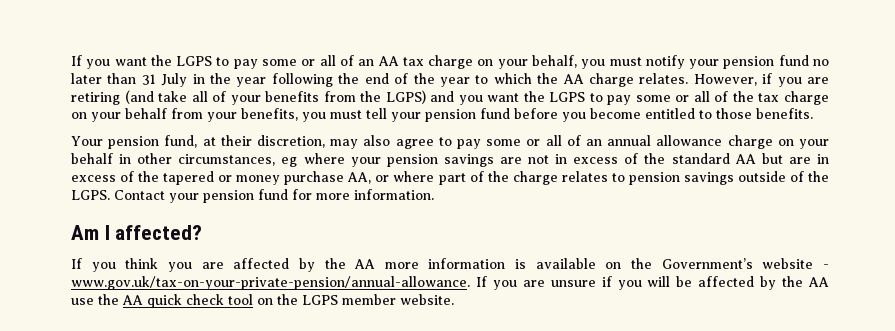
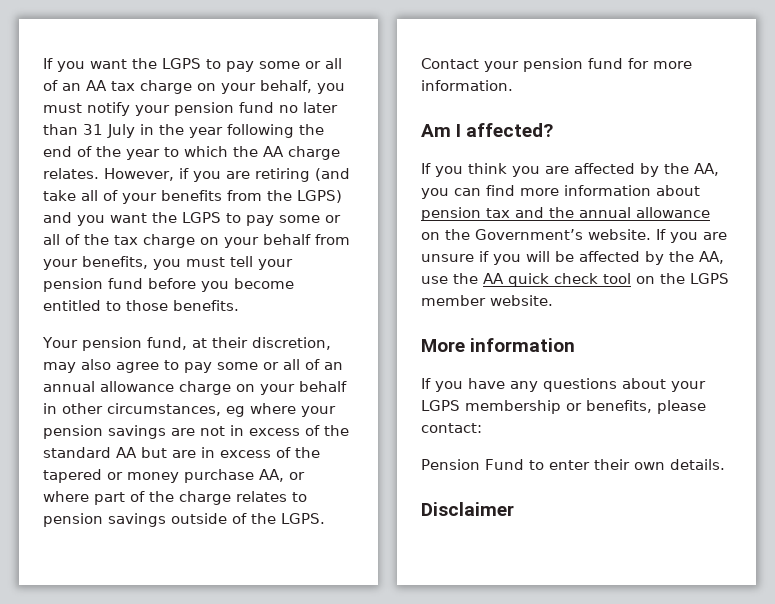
- If you think you are affected by the AA more information is available on the Government’s website - www.gov.uk/tax-on-your-private-pension/annual-allowance. If you are unsure if you will be affected by the AA use the AA quick check tool on the LGPS member website.
+ If you think you are affected by the AA, you can find more information about pension tax and the annual allowance on the Government’s website. If you are unsure if you will be affected by the AA, use the AA quick check tool on the LGPS member website.
+ More information
+ If you have any questions about your LGPS membership or benefits, please contact:
+ Pension Fund to enter their own details.
+ Disclaimer

